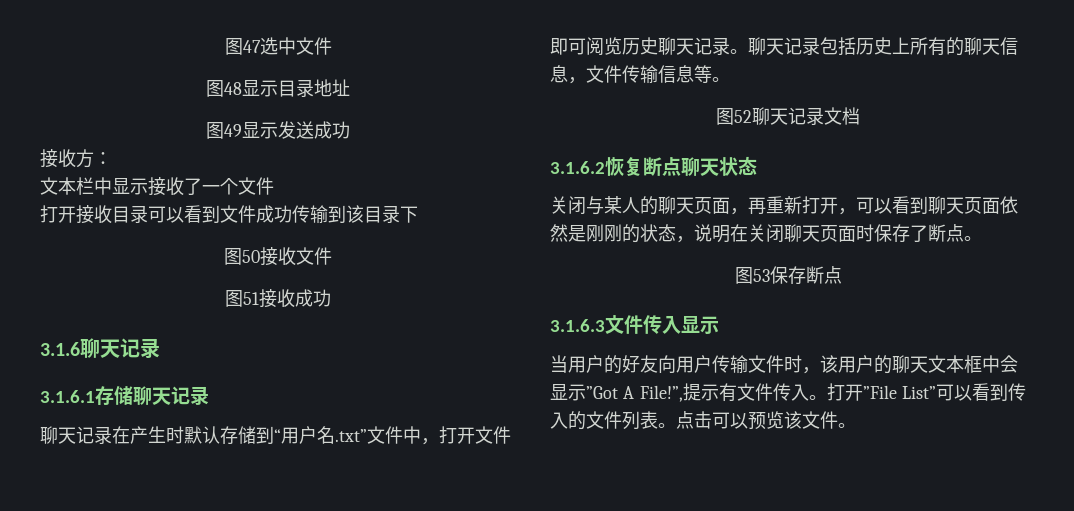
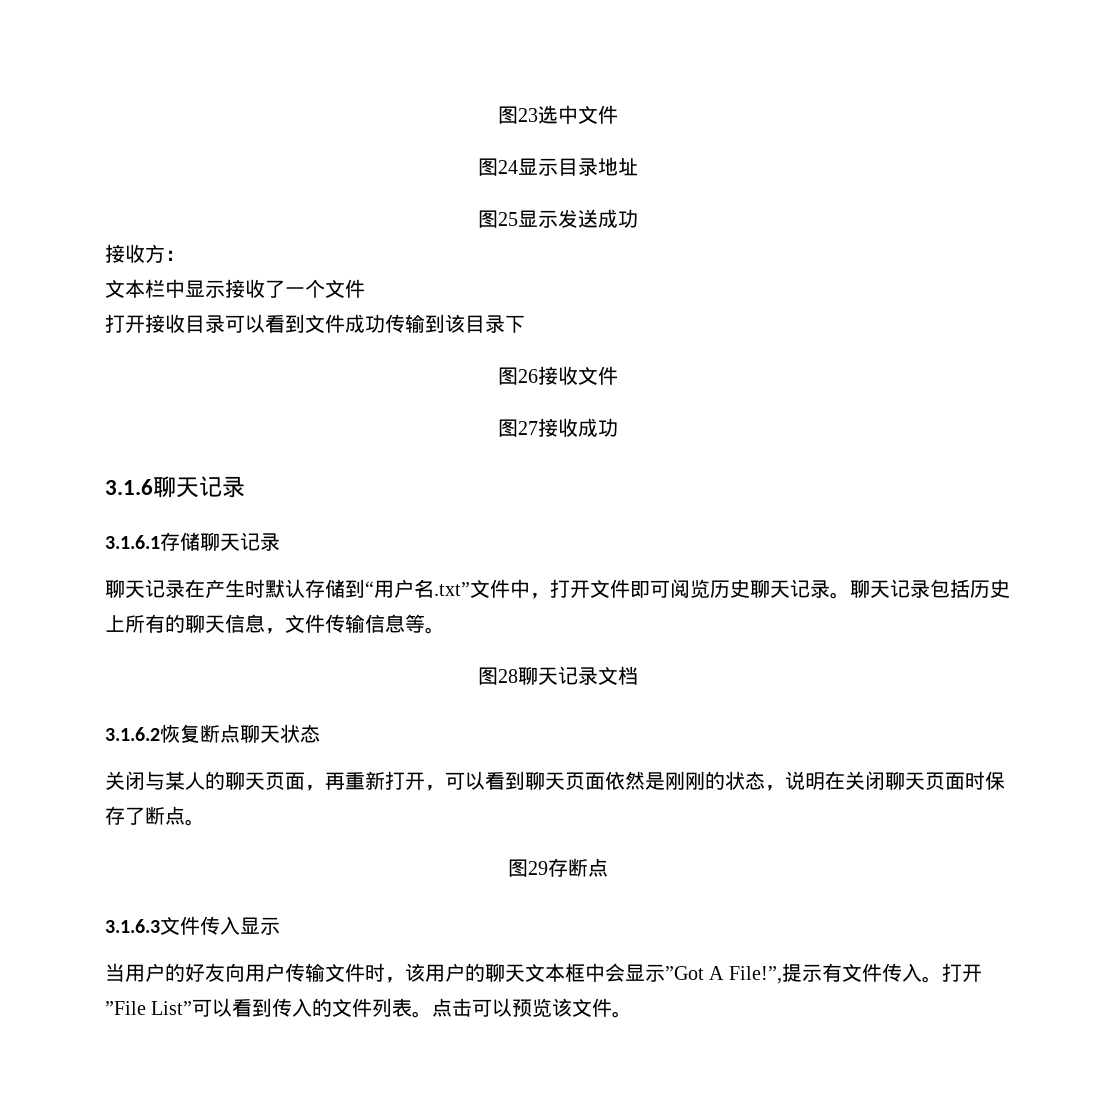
- 图47选中文件
+ 图23选中文件
- 图48显示目录地址
+ 图24显示目录地址
- 图49显示发送成功
+ 图25显示发送成功
- 图50接收文件
+ 图26接收文件
- 图51接收成功
+ 图27接收成功
- 图52聊天记录文档
+ 图28聊天记录文档
- 图53保存断点
+ 图29存断点

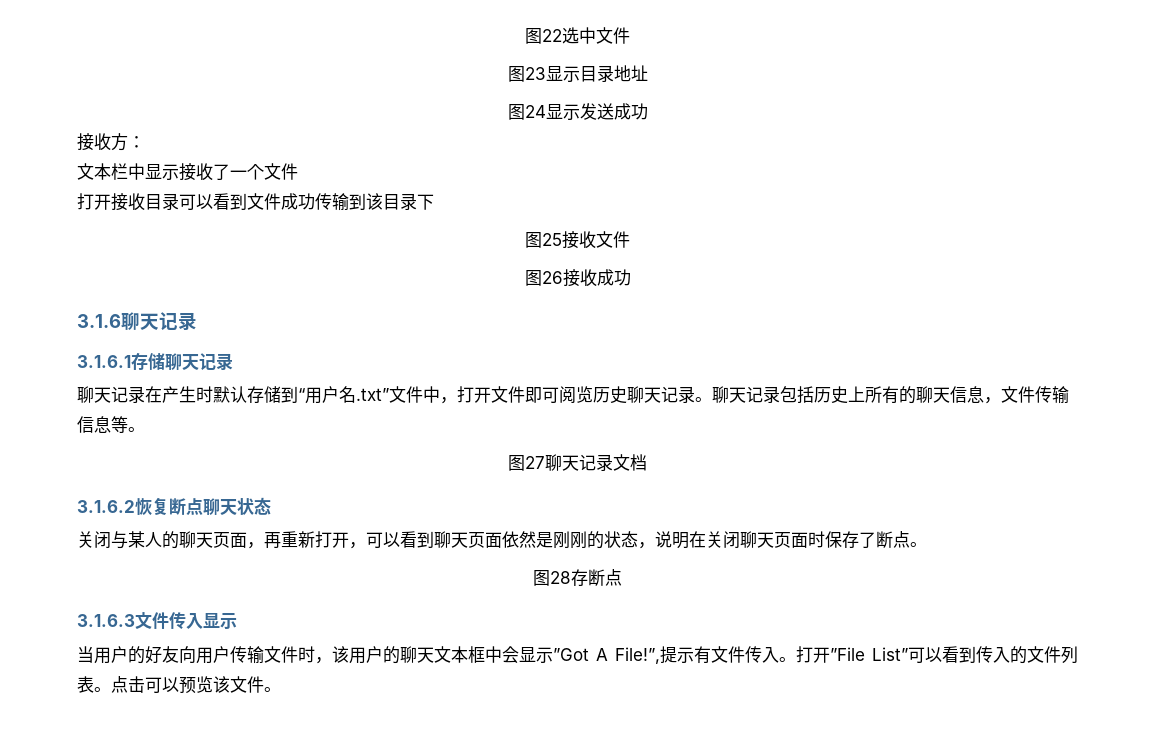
- 图23选中文件
+ 图22选中文件
- 图24显示目录地址
+ 图23显示目录地址
- 图25显示发送成功
+ 图24显示发送成功
- 图26接收文件
+ 图25接收文件
- 图27接收成功
+ 图26接收成功
- 图28聊天记录文档
+ 图27聊天记录文档
- 图29存断点
+ 图28存断点

